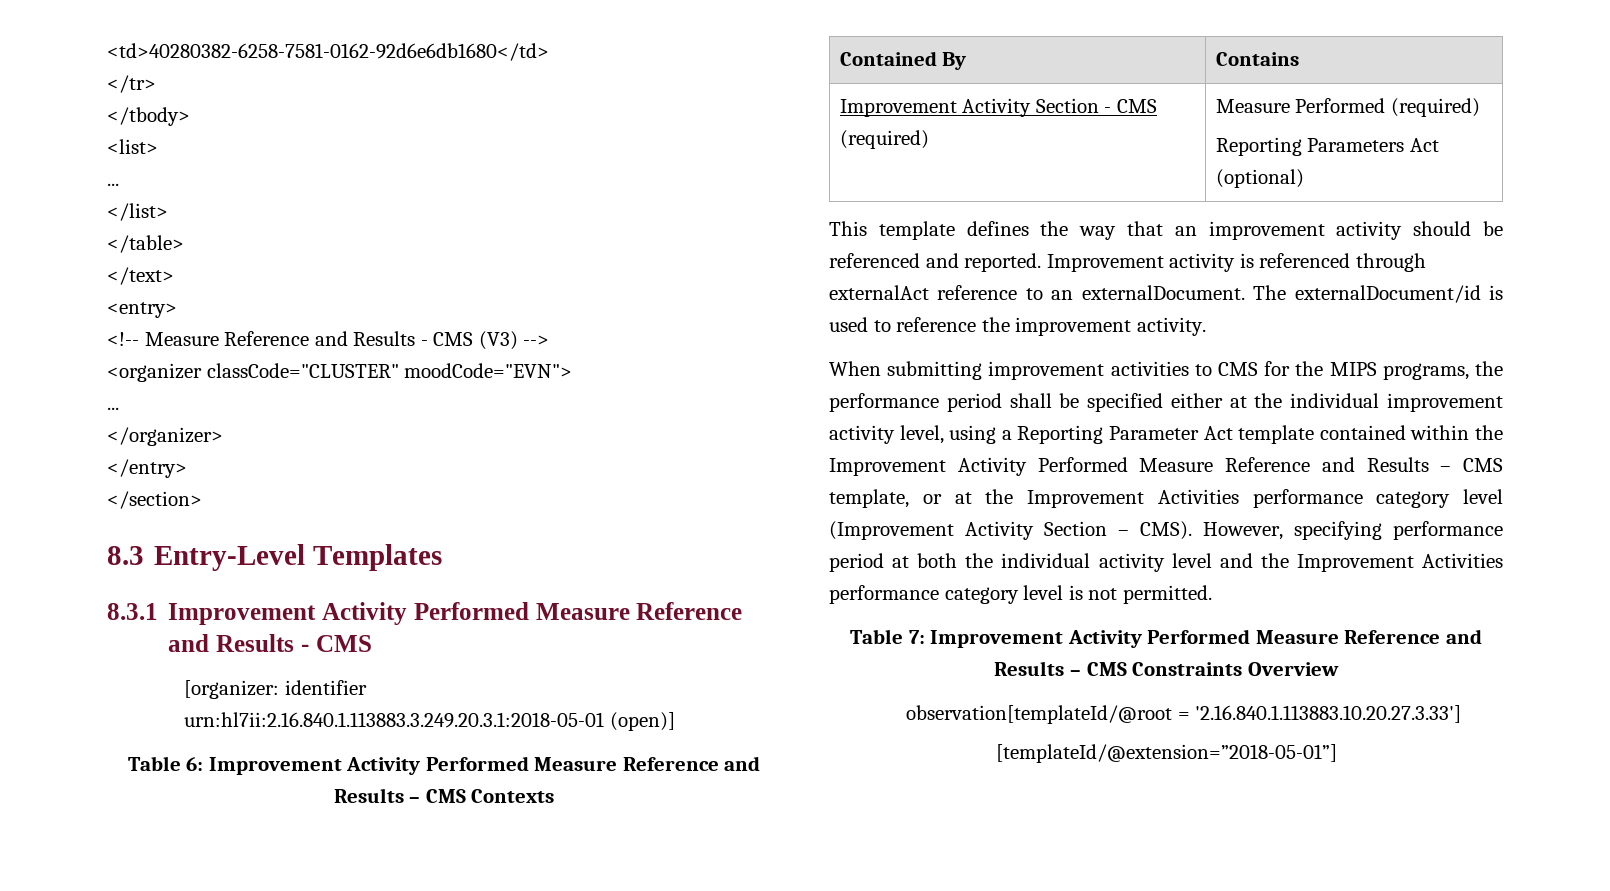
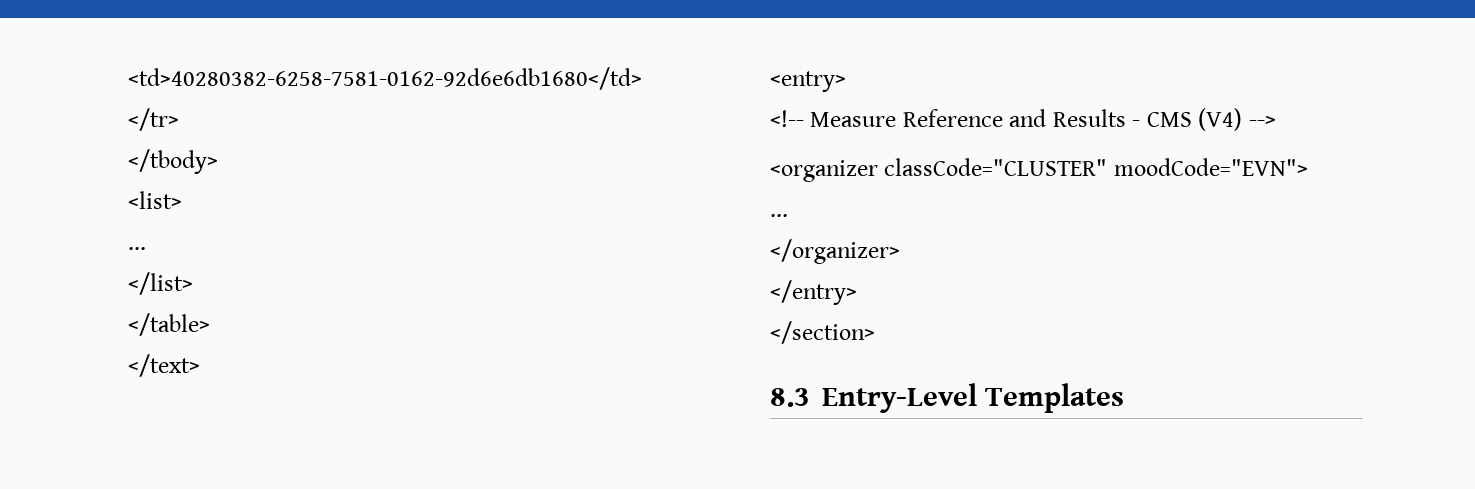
- <!-- Measure Reference and Results - CMS (V3) -->
+ <!-- Measure Reference and Results - CMS (V4) -->
- 8.3.1 Improvement Activity Performed Measure Reference and Results - CMS
- [organizer: identifier urn:hl7ii:2.16.840.1.113883.3.249.20.3.1:2018-05-01 (open)]
- Table 6: Improvement Activity Performed Measure Reference and Results – CMS Contexts
- Contained By | Contains
- Improvement Activity Section - CMS (required) | Measure Performed (required)
- Reporting Parameters Act (optional)
- This template defines the way that an improvement activity should be referenced and reported. Improvement activity is referenced through externalAct reference to an externalDocument. The externalDocument/id is used to reference the improvement activity.
- When submitting improvement activities to CMS for the MIPS programs, the performance period shall be specified either at the individual improvement activity level, using a Reporting Parameter Act template contained within the Improvement Activity Performed Measure Reference and Results – CMS template, or at the Improvement Activities performance category level (Improvement Activity Section – CMS). However, specifying performance period at both the individual activity level and the Improvement Activities performance category level is not permitted.
- Table 7: Improvement Activity Performed Measure Reference and Results – CMS Constraints Overview
- observation[templateId/@root = '2.16.840.1.113883.10.20.27.3.33']
- [templateId/@extension=”2018-05-01”]

